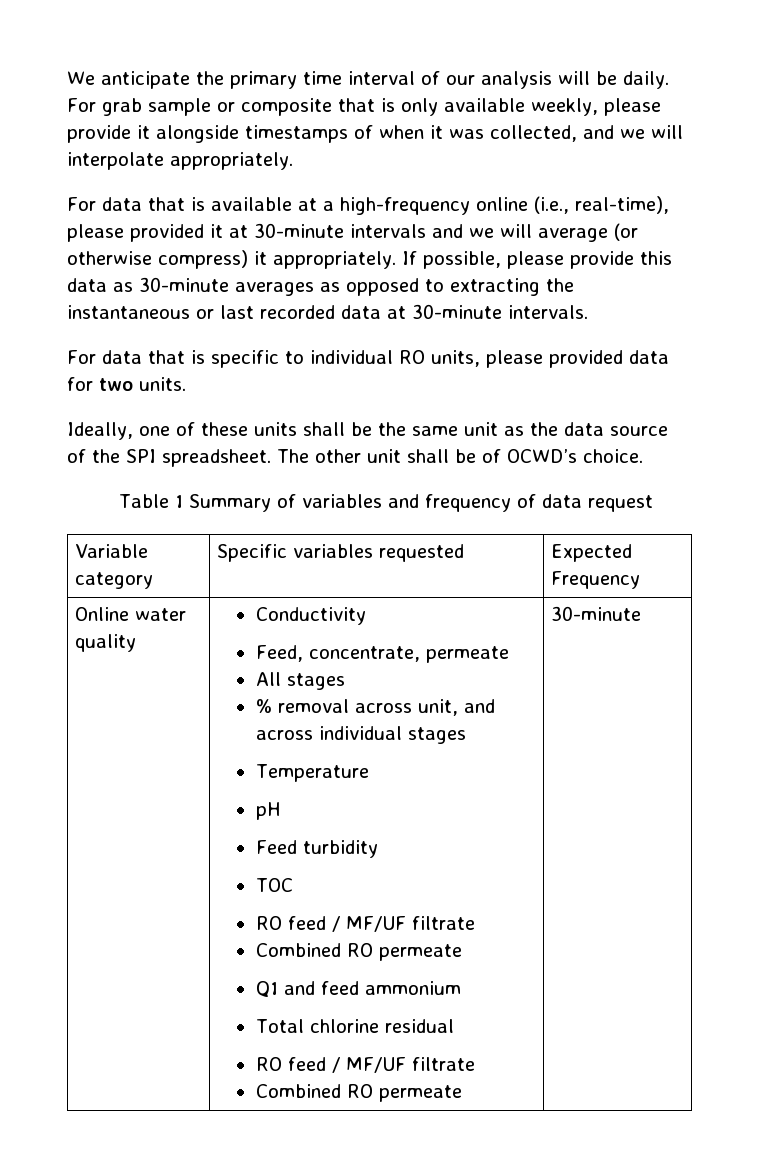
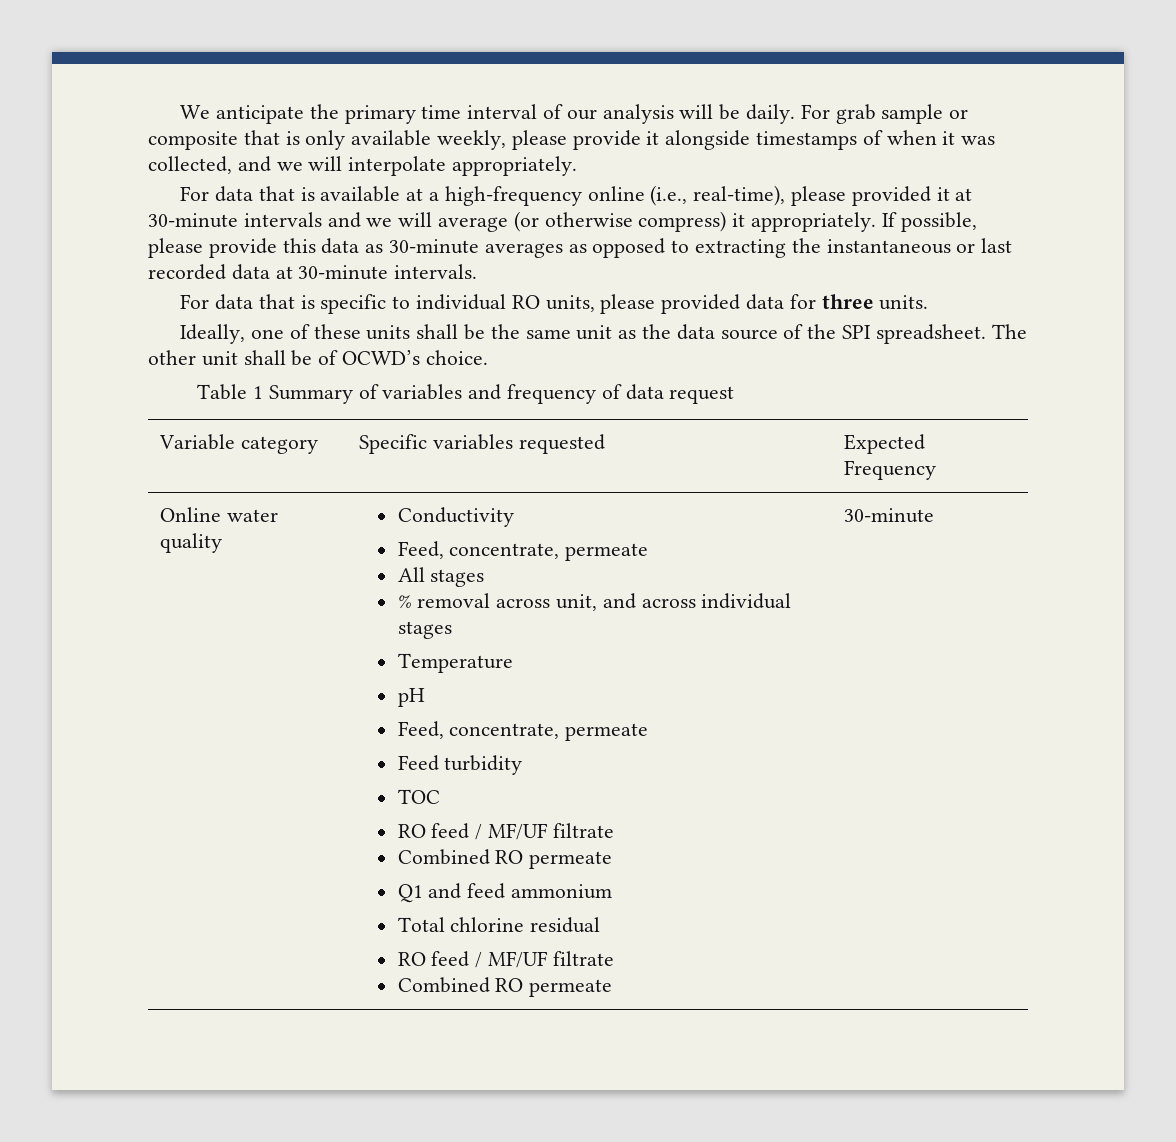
- For data that is specific to individual RO units, please provided data for two units.
+ For data that is specific to individual RO units, please provided data for three units.
  pH
+ Feed, concentrate, permeate

